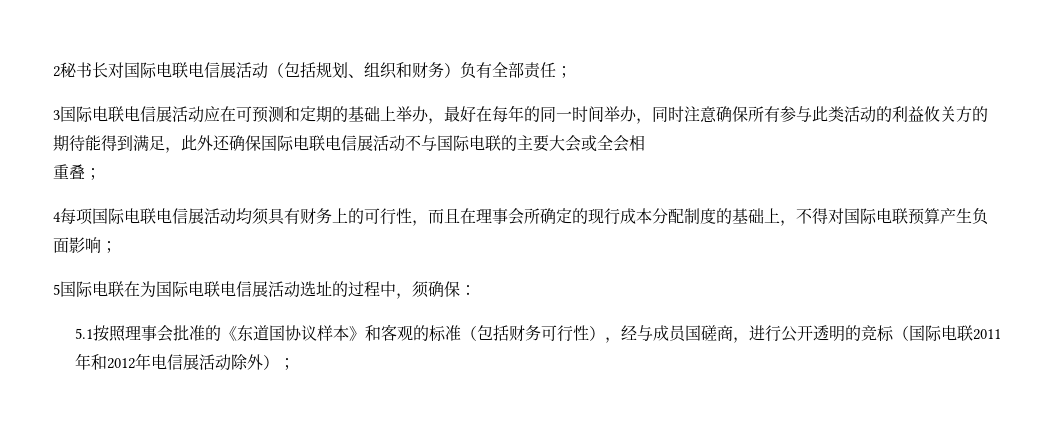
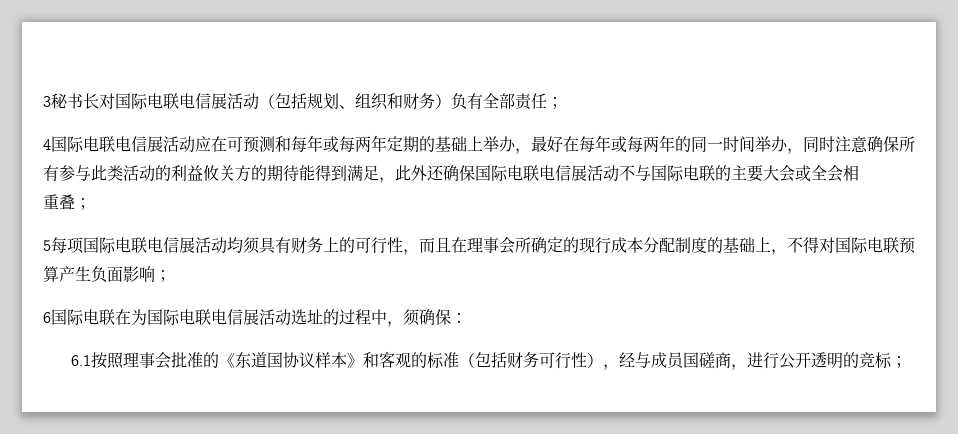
- 2秘书长对国际电联电信展活动（包括规划、组织和财务）负有全部责任；
+ 3秘书长对国际电联电信展活动（包括规划、组织和财务）负有全部责任；
- 3国际电联电信展活动应在可预测和定期的基础上举办，最好在每年的同一时间举办，同时注意确保所有参与此类活动的利益攸关方的期待能得到满足，此外还确保国际电联电信展活动不与国际电联的主要大会或全会相
+ 4国际电联电信展活动应在可预测和每年或每两年定期的基础上举办，最好在每年或每两年的同一时间举办，同时注意确保所有参与此类活动的利益攸关方的期待能得到满足，此外还确保国际电联电信展活动不与国际电联的主要大会或全会相
- 4每项国际电联电信展活动均须具有财务上的可行性，而且在理事会所确定的现行成本分配制度的基础上，不得对国际电联预算产生负面影响；
+ 5每项国际电联电信展活动均须具有财务上的可行性，而且在理事会所确定的现行成本分配制度的基础上，不得对国际电联预算产生负面影响；
- 5国际电联在为国际电联电信展活动选址的过程中，须确保：
+ 6国际电联在为国际电联电信展活动选址的过程中，须确保：
- 5.1按照理事会批准的《东道国协议样本》和客观的标准（包括财务可行性），经与成员国磋商，进行公开透明的竞标（国际电联2011年和2012年电信展活动除外）；
+ 6.1按照理事会批准的《东道国协议样本》和客观的标准（包括财务可行性），经与成员国磋商，进行公开透明的竞标；

